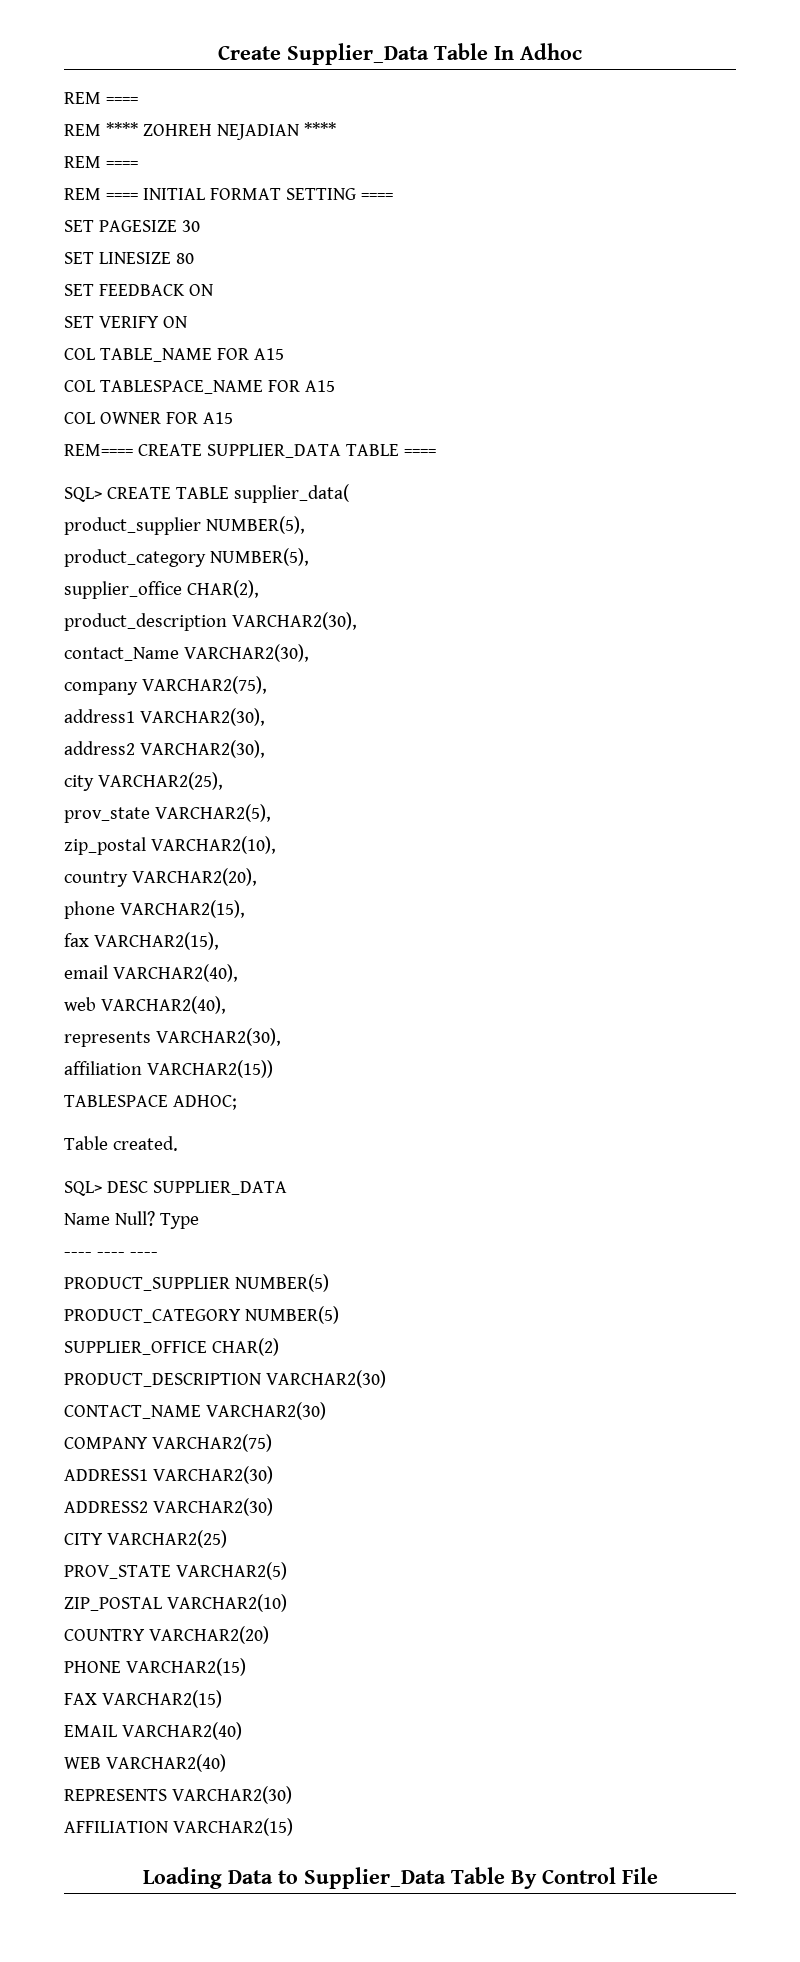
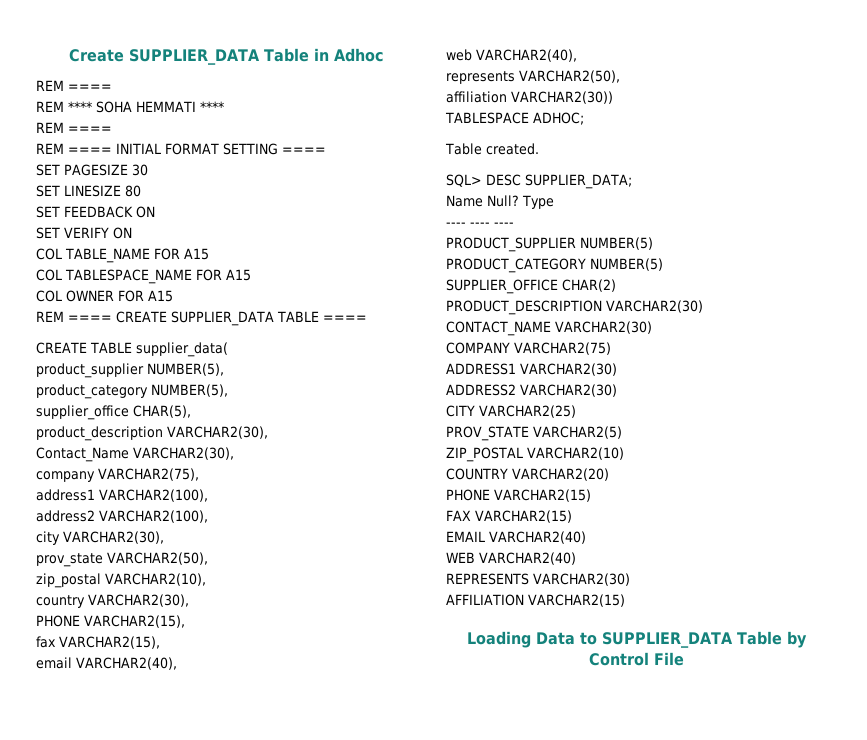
- Create Supplier_Data Table In Adhoc
+ Create SUPPLIER_DATA Table in Adhoc
- REM **** ZOHREH NEJADIAN ****
+ REM **** SOHA HEMMATI ****
- REM==== CREATE SUPPLIER_DATA TABLE ====
+ REM ==== CREATE SUPPLIER_DATA TABLE ====
- SQL> CREATE TABLE supplier_data(
+ CREATE TABLE supplier_data(
- supplier_office CHAR(2),
+ supplier_office CHAR(5),
- contact_Name VARCHAR2(30),
+ Contact_Name VARCHAR2(30),
- address1 VARCHAR2(30),
- address2 VARCHAR2(30),
- city VARCHAR2(25),
+ address1 VARCHAR2(100),
+ address2 VARCHAR2(100),
+ city VARCHAR2(30),
- prov_state VARCHAR2(5),
+ prov_state VARCHAR2(50),
- country VARCHAR2(20),
- phone VARCHAR2(15),
+ country VARCHAR2(30),
+ PHONE VARCHAR2(15),
- represents VARCHAR2(30),
+ represents VARCHAR2(50),
- affiliation VARCHAR2(15))
+ affiliation VARCHAR2(30))
- SQL> DESC SUPPLIER_DATA
+ SQL> DESC SUPPLIER_DATA;
- Loading Data to Supplier_Data Table By Control File
+ Loading Data to SUPPLIER_DATA Table by Control File

